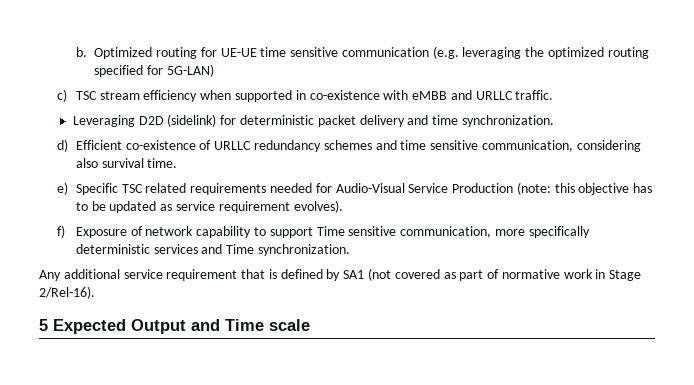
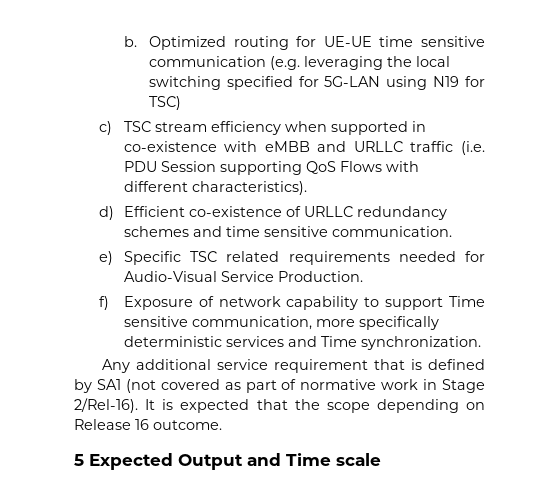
- Optimized routing for UE-UE time sensitive communication (e.g. leveraging the optimized routing specified for 5G-LAN)
+ Optimized routing for UE-UE time sensitive communication (e.g. leveraging the local switching specified for 5G-LAN using N19 for TSC)
- c) TSC stream efficiency when supported in co-existence with eMBB and URLLC traffic.
- Leveraging D2D (sidelink) for deterministic packet delivery and time synchronization.
+ c) TSC stream efficiency when supported in co-existence with eMBB and URLLC traffic (i.e. PDU Session supporting QoS Flows with different characteristics).
- d) Efficient co-existence of URLLC redundancy schemes and time sensitive communication, considering also survival time.
+ d) Efficient co-existence of URLLC redundancy schemes and time sensitive communication.
- e) Specific TSC related requirements needed for Audio-Visual Service Production (note: this objective has to be updated as service requirement evolves).
+ e) Specific TSC related requirements needed for Audio-Visual Service Production.
+ It is expected that the scope depending on Release 16 outcome.

